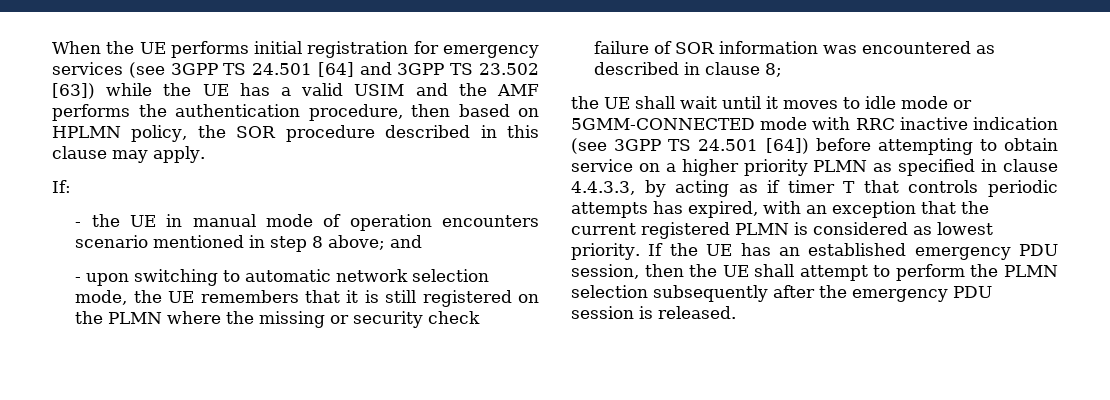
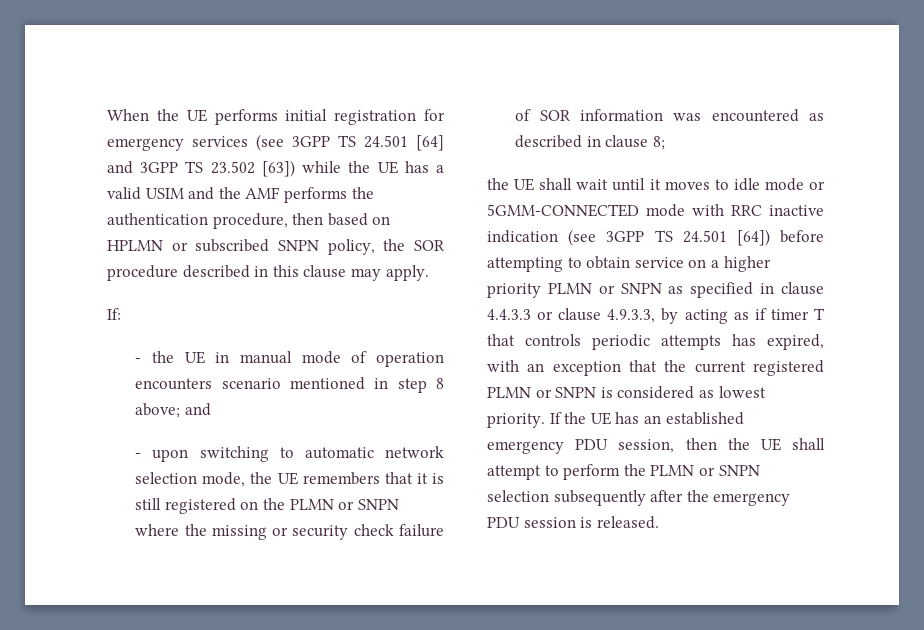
- When the UE performs initial registration for emergency services (see 3GPP TS 24.501 [64] and 3GPP TS 23.502 [63]) while the UE has a valid USIM and the AMF performs the authentication procedure, then based on HPLMN policy, the SOR procedure described in this clause may apply.
+ When the UE performs initial registration for emergency services (see 3GPP TS 24.501 [64] and 3GPP TS 23.502 [63]) while the UE has a valid USIM and the AMF performs the authentication procedure, then based on HPLMN or subscribed SNPN policy, the SOR procedure described in this clause may apply.
- - upon switching to automatic network selection mode, the UE remembers that it is still registered on the PLMN where the missing or security check failure of SOR information was encountered as described in clause 8;
+ - upon switching to automatic network selection mode, the UE remembers that it is still registered on the PLMN or SNPN where the missing or security check failure of SOR information was encountered as described in clause 8;
- the UE shall wait until it moves to idle mode or 5GMM-CONNECTED mode with RRC inactive indication (see 3GPP TS 24.501 [64]) before attempting to obtain service on a higher priority PLMN as specified in clause 4.4.3.3, by acting as if timer T that controls periodic attempts has expired, with an exception that the current registered PLMN is considered as lowest priority.
+ the UE shall wait until it moves to idle mode or 5GMM-CONNECTED mode with RRC inactive indication (see 3GPP TS 24.501 [64]) before attempting to obtain service on a higher priority PLMN or SNPN as specified in clause 4.4.3.3 or clause 4.9.3.3, by acting as if timer T that controls periodic attempts has expired, with an exception that the current registered PLMN or SNPN is considered as lowest priority.
- If the UE has an established emergency PDU session, then the UE shall attempt to perform the PLMN selection subsequently after the emergency PDU session is released.
+ If the UE has an established emergency PDU session, then the UE shall attempt to perform the PLMN or SNPN selection subsequently after the emergency PDU session is released.

